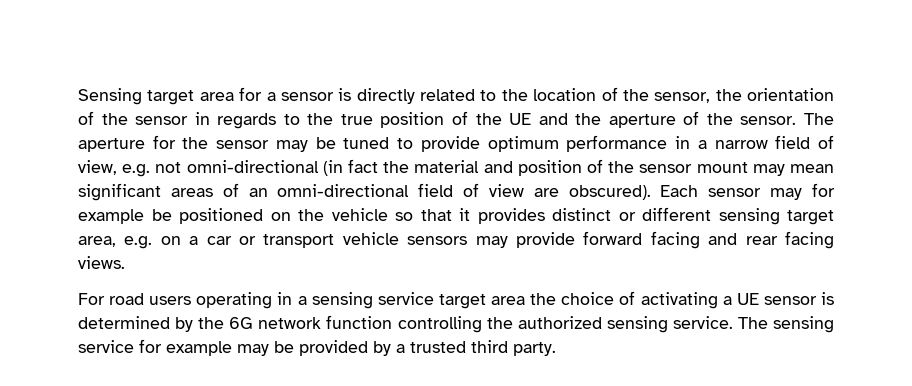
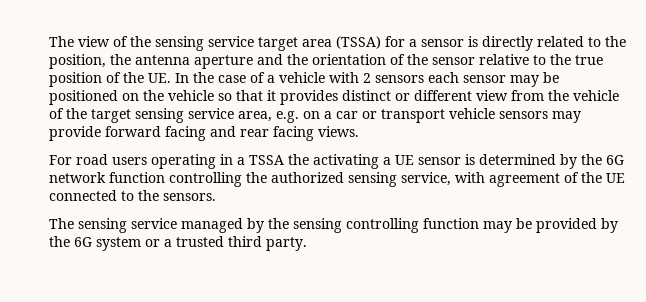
- Sensing target area for a sensor is directly related to the location of the sensor, the orientation of the sensor in regards to the true position of the UE and the aperture of the sensor. The aperture for the sensor may be tuned to provide optimum performance in a narrow field of view, e.g. not omni-directional (in fact the material and position of the sensor mount may mean significant areas of an omni-directional field of view are obscured). Each sensor may for example be positioned on the vehicle so that it provides distinct or different sensing target area, e.g. on a car or transport vehicle sensors may provide forward facing and rear facing views.
+ The view of the sensing service target area (TSSA) for a sensor is directly related to the position, the antenna aperture and the orientation of the sensor relative to the true position of the UE. In the case of a vehicle with 2 sensors each sensor may be positioned on the vehicle so that it provides distinct or different view from the vehicle of the target sensing service area, e.g. on a car or transport vehicle sensors may provide forward facing and rear facing views.
- For road users operating in a sensing service target area the choice of activating a UE sensor is determined by the 6G network function controlling the authorized sensing service. The sensing service for example may be provided by a trusted third party.
+ For road users operating in a TSSA the activating a UE sensor is determined by the 6G network function controlling the authorized sensing service, with agreement of the UE connected to the sensors.
+ The sensing service managed by the sensing controlling function may be provided by the 6G system or a trusted third party.

